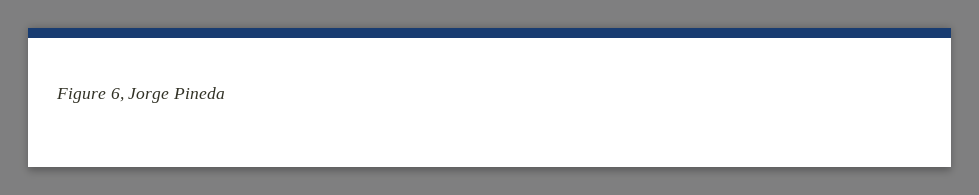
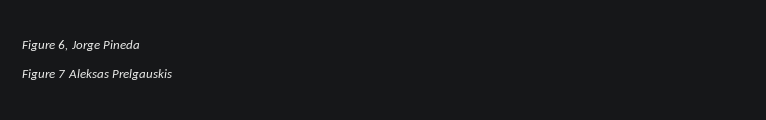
+ Figure 7 Aleksas Prelgauskis

